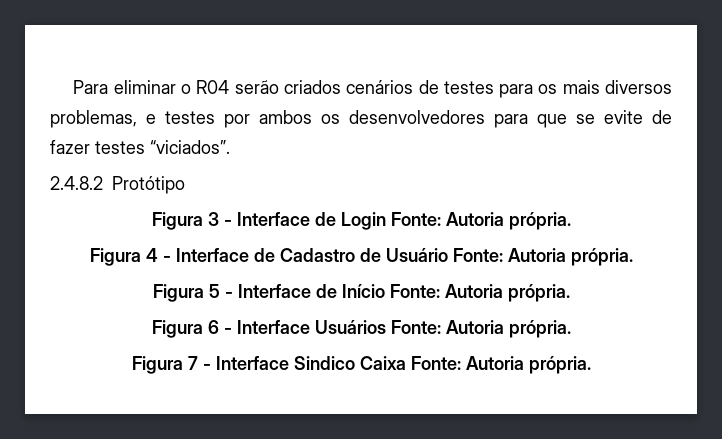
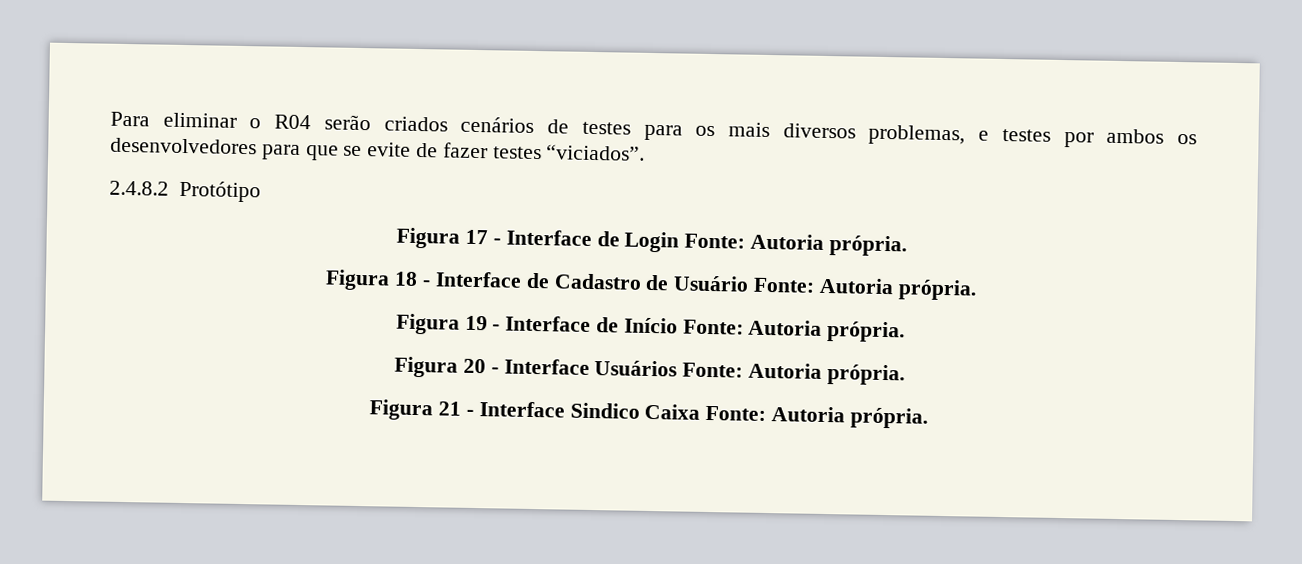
- Figura 3 - Interface de Login Fonte: Autoria própria.
+ Figura 17 - Interface de Login Fonte: Autoria própria.
- Figura 4 - Interface de Cadastro de Usuário Fonte: Autoria própria.
+ Figura 18 - Interface de Cadastro de Usuário Fonte: Autoria própria.
- Figura 5 - Interface de Início Fonte: Autoria própria.
+ Figura 19 - Interface de Início Fonte: Autoria própria.
- Figura 6 - Interface Usuários Fonte: Autoria própria.
+ Figura 20 - Interface Usuários Fonte: Autoria própria.
- Figura 7 - Interface Sindico Caixa Fonte: Autoria própria.
+ Figura 21 - Interface Sindico Caixa Fonte: Autoria própria.

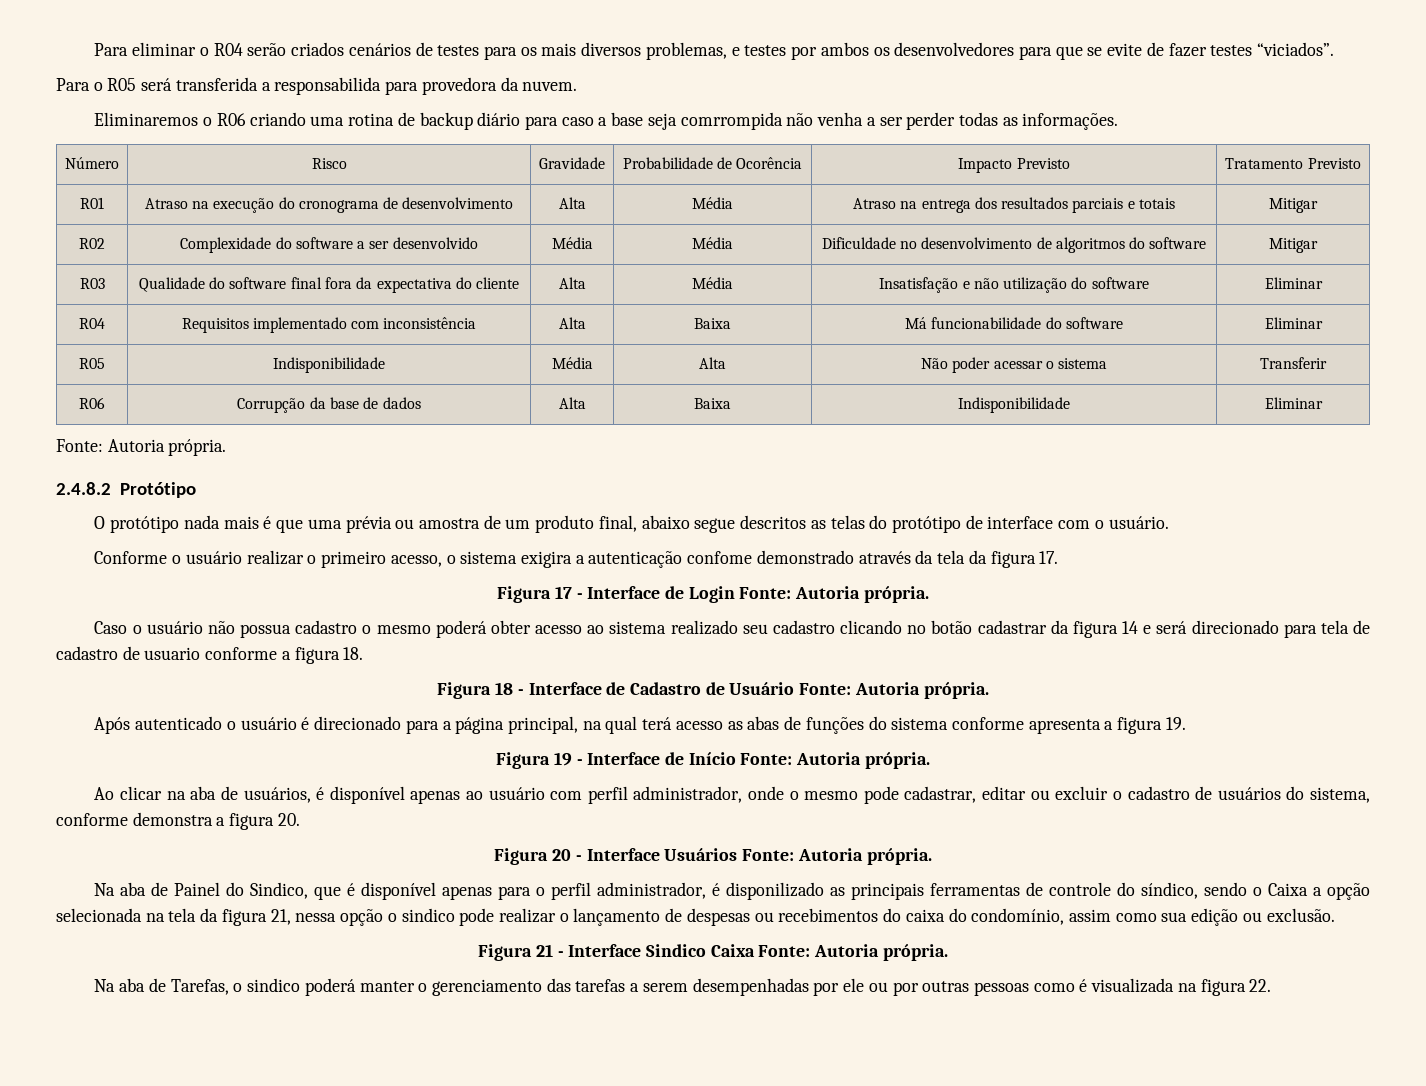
+ Para o R05 será transferida a responsabilida para provedora da nuvem.
+ Eliminaremos o R06 criando uma rotina de backup diário para caso a base seja comrrompida não venha a ser perder todas as informações.
+ Número | Risco | Gravidade | Probabilidade de Ocorência | Impacto Previsto | Tratamento Previsto
+ R01 | Atraso na execução do cronograma de desenvolvimento | Alta | Média | Atraso na entrega dos resultados parciais e totais | Mitigar
+ R02 | Complexidade do software a ser desenvolvido | Média | Média | Dificuldade no desenvolvimento de algoritmos do software | Mitigar
+ R03 | Qualidade do software final fora da expectativa do cliente | Alta | Média | Insatisfação e não utilização do software | Eliminar
+ R04 | Requisitos implementado com inconsistência | Alta | Baixa | Má funcionabilidade do software | Eliminar
+ R05 | Indisponibilidade | Média | Alta | Não poder acessar o sistema | Transferir
+ R06 | Corrupção da base de dados | Alta | Baixa | Indisponibilidade | Eliminar
+ Fonte: Autoria própria.
  2.4.8.2 Protótipo
+ O protótipo nada mais é que uma prévia ou amostra de um produto final, abaixo segue descritos as telas do protótipo de interface com o usuário.
+ Conforme o usuário realizar o primeiro acesso, o sistema exigira a autenticação confome demonstrado através da tela da figura 17.
+ Caso o usuário não possua cadastro o mesmo poderá obter acesso ao sistema realizado seu cadastro clicando no botão cadastrar da figura 14 e será direcionado para tela de cadastro de usuario conforme a figura 18.
+ Após autenticado o usuário é direcionado para a página principal, na qual terá acesso as abas de funções do sistema conforme apresenta a figura 19.
+ Ao clicar na aba de usuários, é disponível apenas ao usuário com perfil administrador, onde o mesmo pode cadastrar, editar ou excluir o cadastro de usuários do sistema, conforme demonstra a figura 20.
+ Na aba de Painel do Sindico, que é disponível apenas para o perfil administrador, é disponilizado as principais ferramentas de controle do síndico, sendo o Caixa a opção selecionada na tela da figura 21, nessa opção o sindico pode realizar o lançamento de despesas ou recebimentos do caixa do condomínio, assim como sua edição ou exclusão.
+ Na aba de Tarefas, o sindico poderá manter o gerenciamento das tarefas a serem desempenhadas por ele ou por outras pessoas como é visualizada na figura 22.

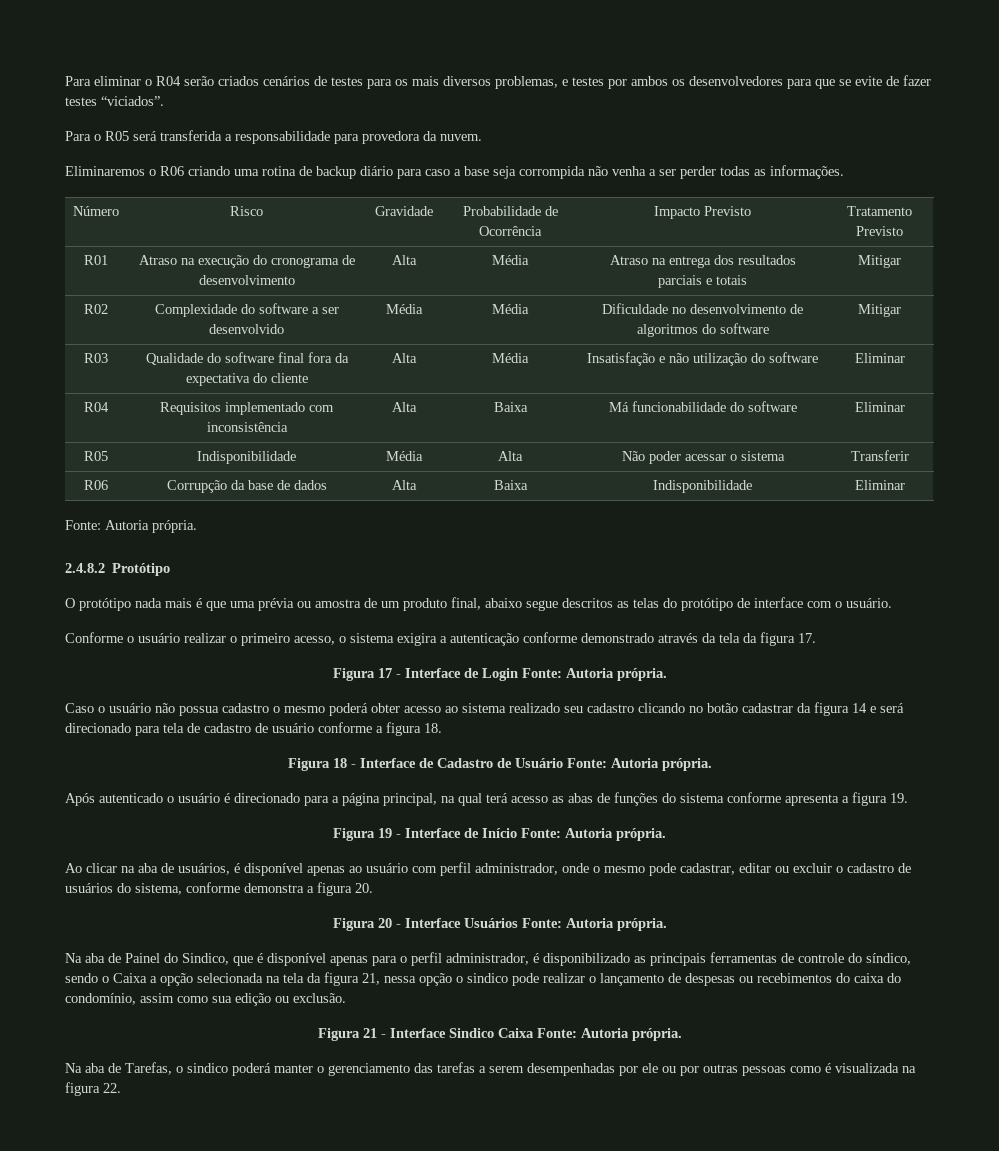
- Para o R05 será transferida a responsabilida para provedora da nuvem.
+ Para o R05 será transferida a responsabilidade para provedora da nuvem.
- Eliminaremos o R06 criando uma rotina de backup diário para caso a base seja comrrompida não venha a ser perder todas as informações.
+ Eliminaremos o R06 criando uma rotina de backup diário para caso a base seja corrompida não venha a ser perder todas as informações.
- Número | Risco | Gravidade | Probabilidade de Ocorência | Impacto Previsto | Tratamento Previsto
+ Número | Risco | Gravidade | Probabilidade de Ocorrência | Impacto Previsto | Tratamento Previsto
- Conforme o usuário realizar o primeiro acesso, o sistema exigira a autenticação confome demonstrado através da tela da figura 17.
+ Conforme o usuário realizar o primeiro acesso, o sistema exigira a autenticação conforme demonstrado através da tela da figura 17.
- Caso o usuário não possua cadastro o mesmo poderá obter acesso ao sistema realizado seu cadastro clicando no botão cadastrar da figura 14 e será direcionado para tela de cadastro de usuario conforme a figura 18.
+ Caso o usuário não possua cadastro o mesmo poderá obter acesso ao sistema realizado seu cadastro clicando no botão cadastrar da figura 14 e será direcionado para tela de cadastro de usuário conforme a figura 18.
- Na aba de Painel do Sindico, que é disponível apenas para o perfil administrador, é disponilizado as principais ferramentas de controle do síndico, sendo o Caixa a opção selecionada na tela da figura 21, nessa opção o sindico pode realizar o lançamento de despesas ou recebimentos do caixa do condomínio, assim como sua edição ou exclusão.
+ Na aba de Painel do Sindico, que é disponível apenas para o perfil administrador, é disponibilizado as principais ferramentas de controle do síndico, sendo o Caixa a opção selecionada na tela da figura 21, nessa opção o sindico pode realizar o lançamento de despesas ou recebimentos do caixa do condomínio, assim como sua edição ou exclusão.

